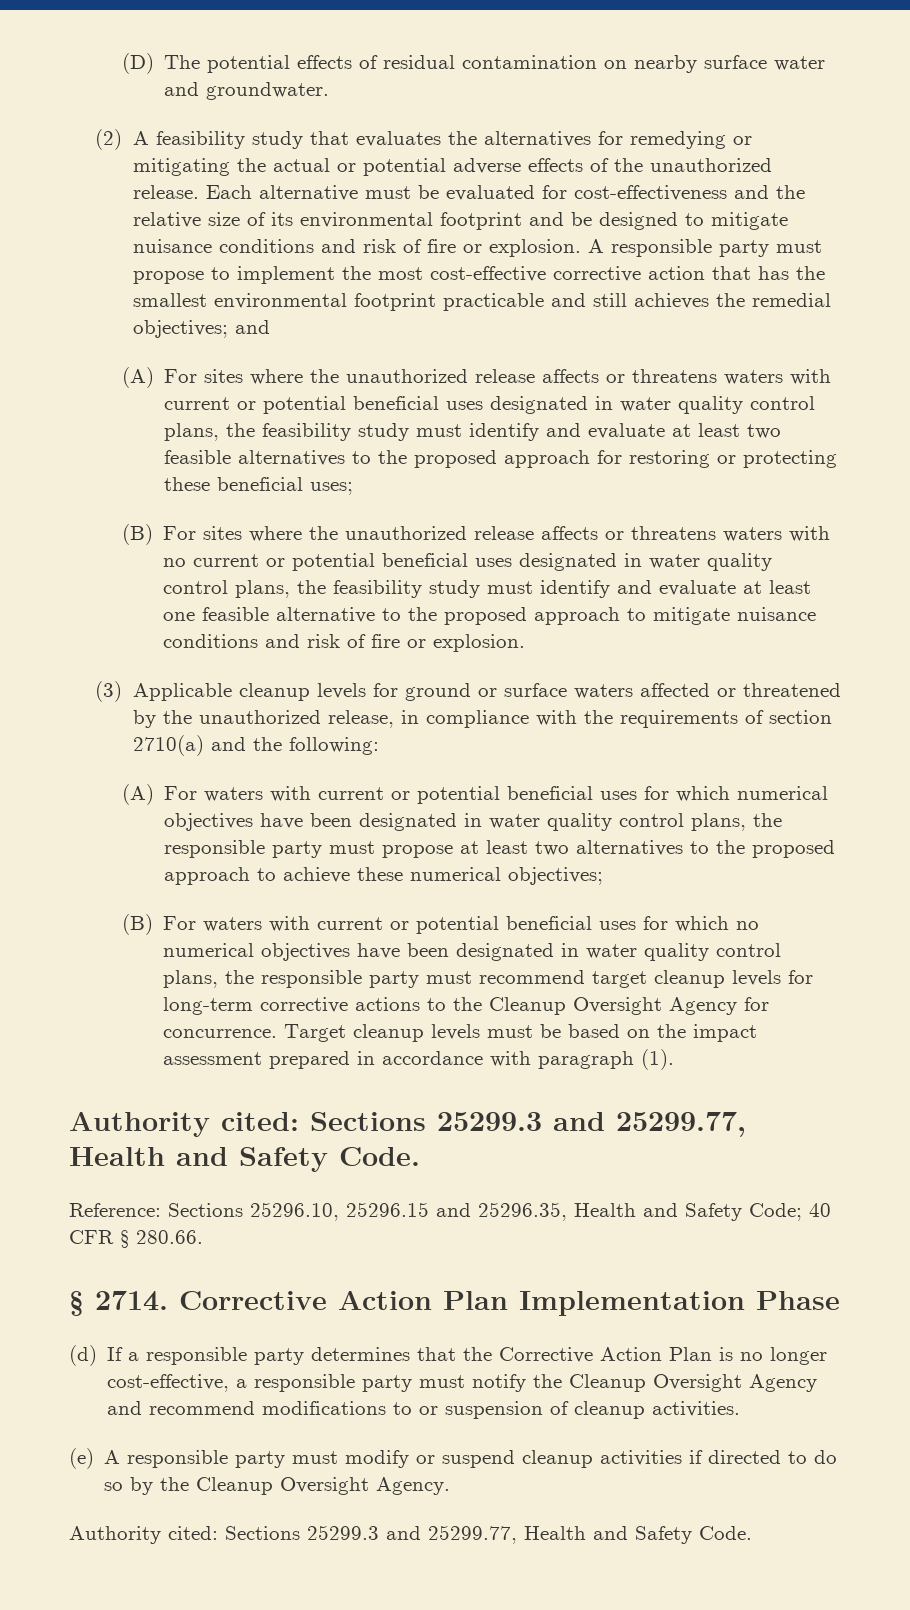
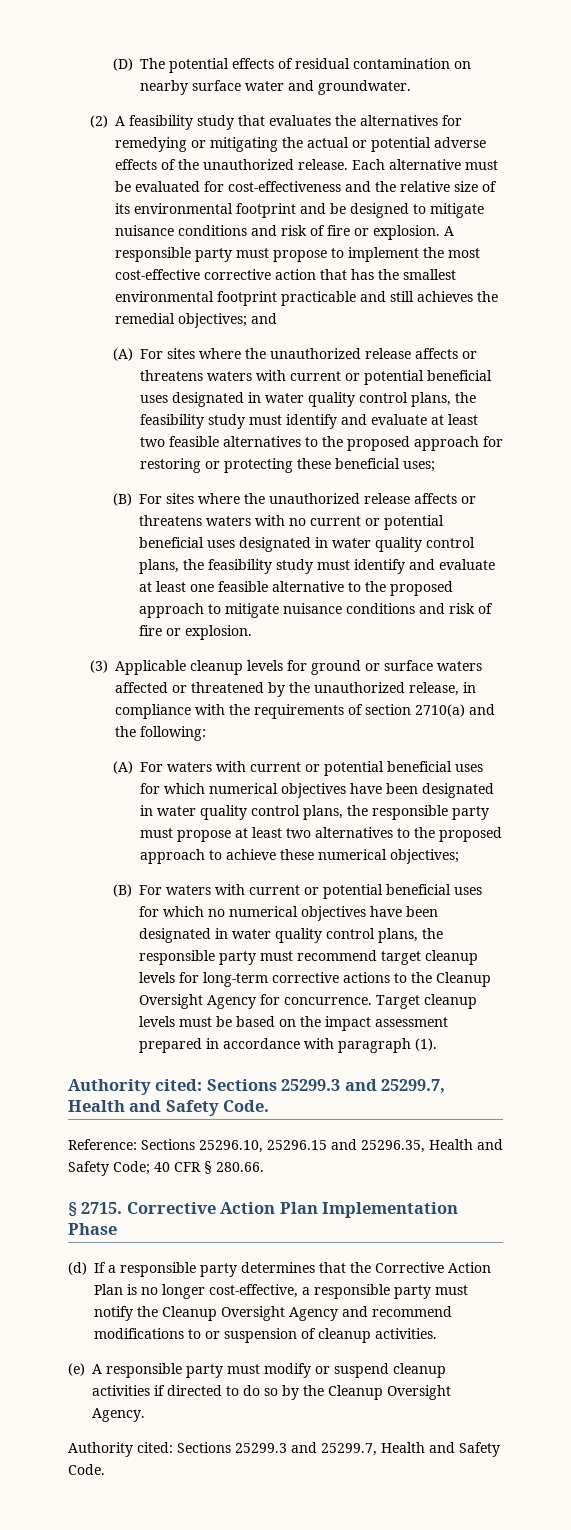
  Target cleanup levels must be based on the impact assessment prepared in accordance with paragraph (1).
- Authority cited: Sections 25299.3 and 25299.77, Health and Safety Code.
+ Authority cited: Sections 25299.3 and 25299.7, Health and Safety Code.
- § 2714.
+ § 2715.
  (e) A responsible party must modify or suspend cleanup activities if directed to do so by the Cleanup Oversight Agency.
- Authority cited: Sections 25299.3 and 25299.77, Health and Safety Code.
+ Authority cited: Sections 25299.3 and 25299.7, Health and Safety Code.

